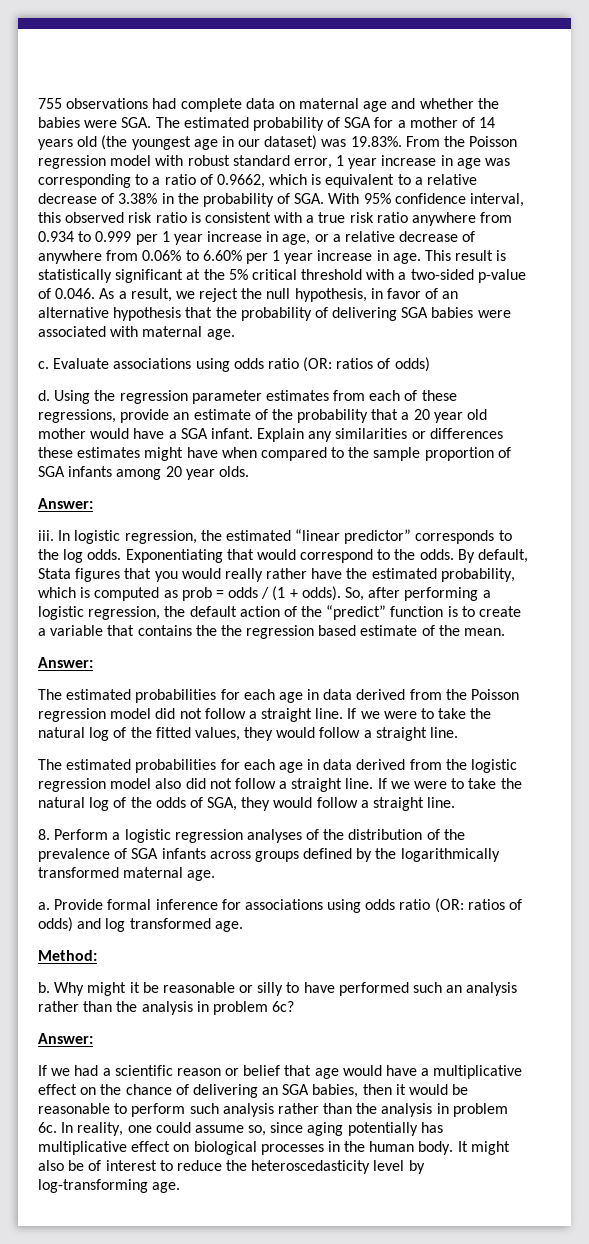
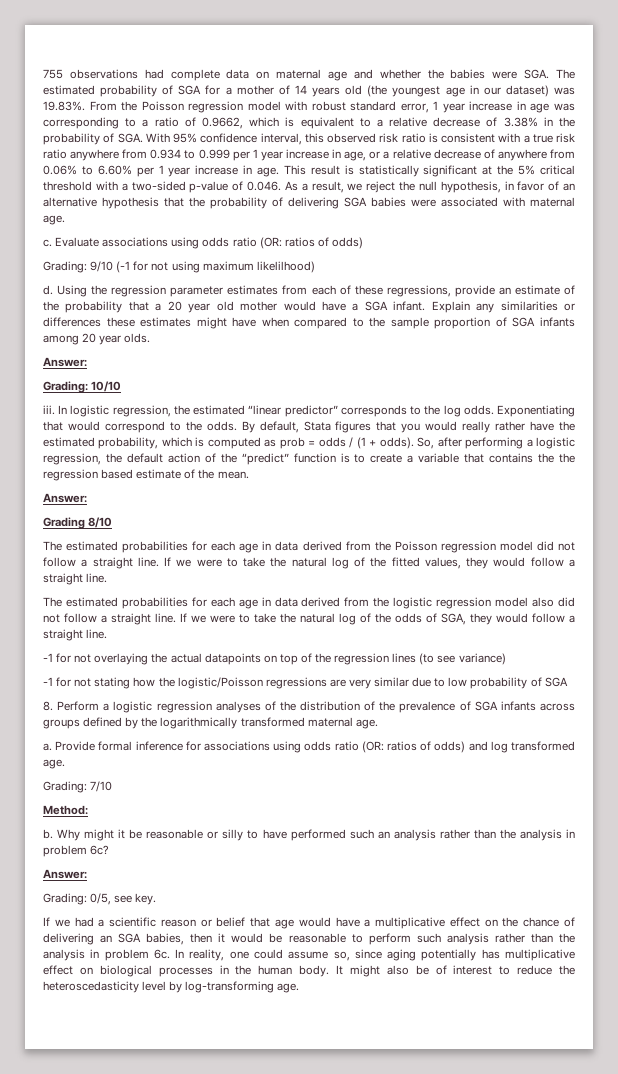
+ Grading: 9/10 (-1 for not using maximum likelilhood)
+ Grading: 10/10
+ Grading 8/10
+ -1 for not overlaying the actual datapoints on top of the regression lines (to see variance)
+ -1 for not stating how the logistic/Poisson regressions are very similar due to low probability of SGA
+ Grading: 7/10
+ Grading: 0/5, see key.

